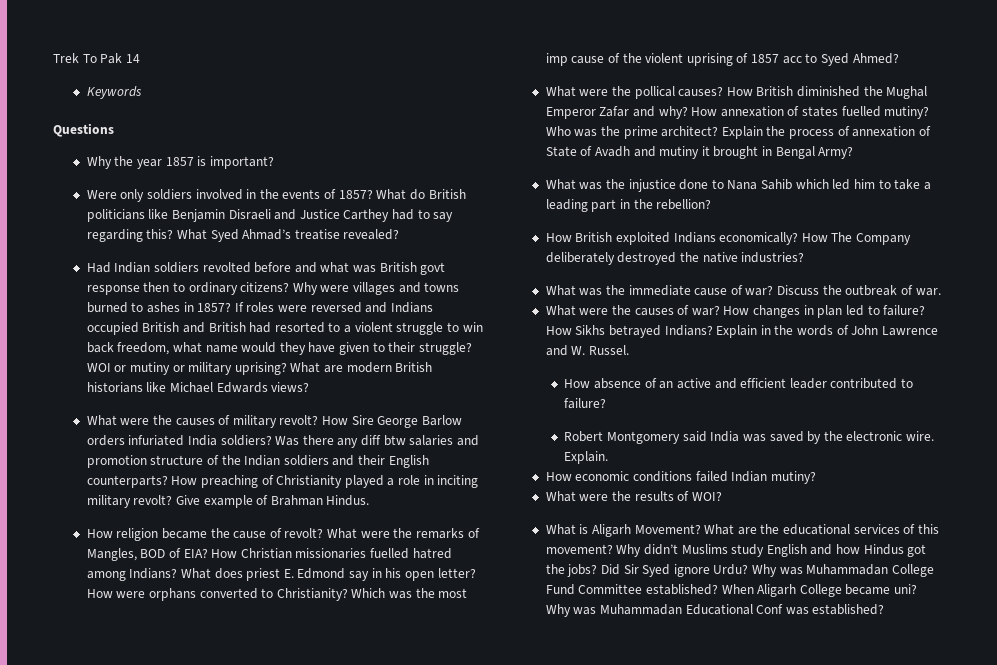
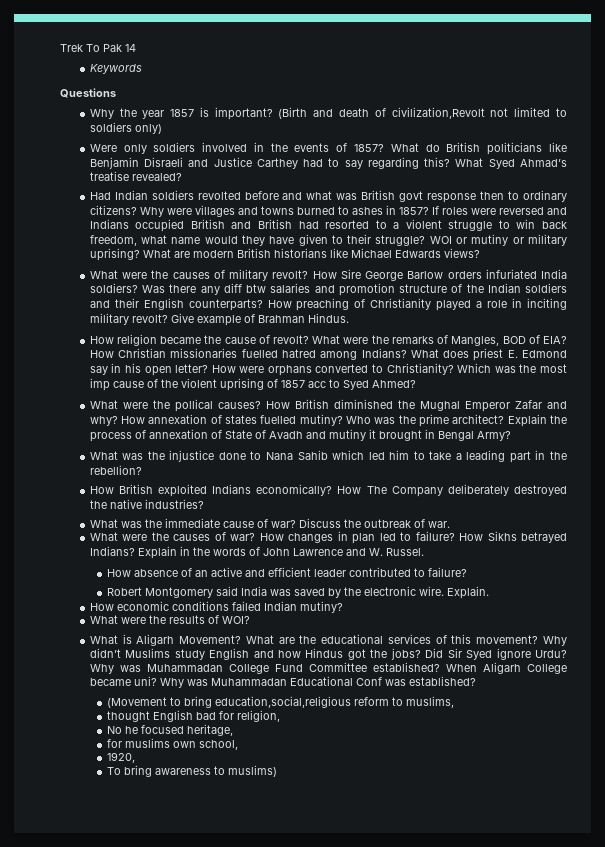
+ (Birth and death of civilization,Revolt not limited to soldiers only)
+ (Movement to bring education,social,religious reform to muslims,
+ thought English bad for religion,
+ No he focused heritage,
+ for muslims own school,
+ 1920,
+ To bring awareness to muslims)

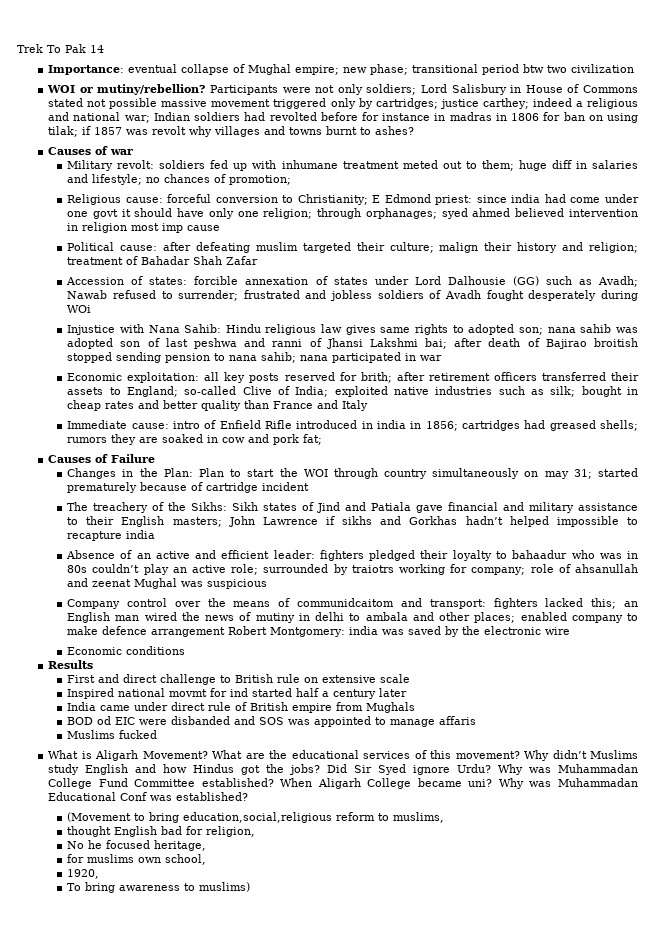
- Keywords
- Questions
- Why the year 1857 is important? (Birth and death of civilization,Revolt not limited to soldiers only)
- Were only soldiers involved in the events of 1857? What do British politicians like Benjamin Disraeli and Justice Carthey had to say regarding this? What Syed Ahmad’s treatise revealed?
- Had Indian soldiers revolted before and what was British govt response then to ordinary citizens? Why were villages and towns burned to ashes in 1857? If roles were reversed and Indians occupied British and British had resorted to a violent struggle to win back freedom, what name would they have given to their struggle? WOI or mutiny or military uprising? What are modern British historians like Michael Edwards views?
- What were the causes of military revolt? How Sire George Barlow orders infuriated India soldiers? Was there any diff btw salaries and promotion structure of the Indian soldiers and their English counterparts? How preaching of Christianity played a role in inciting military revolt? Give example of Brahman Hindus.
- How religion became the cause of revolt? What were the remarks of Mangles, BOD of EIA? How Christian missionaries fuelled hatred among Indians? What does priest E. Edmond say in his open letter? How were orphans converted to Christianity? Which was the most imp cause of the violent uprising of 1857 acc to Syed Ahmed?
- What were the pollical causes? How British diminished the Mughal Emperor Zafar and why? How annexation of states fuelled mutiny? Who was the prime architect? Explain the process of annexation of State of Avadh and mutiny it brought in Bengal Army?
- What was the injustice done to Nana Sahib which led him to take a leading part in the rebellion?
- How British exploited Indians economically? How The Company deliberately destroyed the native industries?
- What was the immediate cause of war? Discuss the outbreak of war.
- What were the causes of war? How changes in plan led to failure? How Sikhs betrayed Indians? Explain in the words of John Lawrence and W. Russel.
- How absence of an active and efficient leader contributed to failure?
- Robert Montgomery said India was saved by the electronic wire. Explain.
- How economic conditions failed Indian mutiny?
- What were the results of WOI?
+ Importance: eventual collapse of Mughal empire; new phase; transitional period btw two civilization
+ WOI or mutiny/rebellion? Participants were not only soldiers; Lord Salisbury in House of Commons stated not possible massive movement triggered only by cartridges; justice carthey; indeed a religious and national war; Indian soldiers had revolted before for instance in madras in 1806 for ban on using tilak; if 1857 was revolt why villages and towns burnt to ashes?
+ Causes of war
+ Military revolt: soldiers fed up with inhumane treatment meted out to them; huge diff in salaries and lifestyle; no chances of promotion;
+ Religious cause: forceful conversion to Christianity; E Edmond priest: since india had come under one govt it should have only one religion; through orphanages; syed ahmed believed intervention in religion most imp cause
+ Political cause: after defeating muslim targeted their culture; malign their history and religion; treatment of Bahadar Shah Zafar
+ Accession of states: forcible annexation of states under Lord Dalhousie (GG) such as Avadh; Nawab refused to surrender; frustrated and jobless soldiers of Avadh fought desperately during WOi
+ Injustice with Nana Sahib: Hindu religious law gives same rights to adopted son; nana sahib was adopted son of last peshwa and ranni of Jhansi Lakshmi bai; after death of Bajirao broitish stopped sending pension to nana sahib; nana participated in war
+ Economic exploitation: all key posts reserved for brith; after retirement officers transferred their assets to England; so-called Clive of India; exploited native industries such as silk; bought in cheap rates and better quality than France and Italy
+ Immediate cause: intro of Enfield Rifle introduced in india in 1856; cartridges had greased shells; rumors they are soaked in cow and pork fat;
+ Causes of Failure
+ Changes in the Plan: Plan to start the WOI through country simultaneously on may 31; started prematurely because of cartridge incident
+ The treachery of the Sikhs: Sikh states of Jind and Patiala gave financial and military assistance to their English masters; John Lawrence if sikhs and Gorkhas hadn’t helped impossible to recapture india
+ Absence of an active and efficient leader: fighters pledged their loyalty to bahaadur who was in 80s couldn’t play an active role; surrounded by traiotrs working for company; role of ahsanullah and zeenat Mughal was suspicious
+ Company control over the means of communidcaitom and transport: fighters lacked this; an English man wired the news of mutiny in delhi to ambala and other places; enabled company to make defence arrangement Robert Montgomery: india was saved by the electronic wire
+ Economic conditions
+ Results
+ First and direct challenge to British rule on extensive scale
+ Inspired national movmt for ind started half a century later
+ India came under direct rule of British empire from Mughals
+ BOD od EIC were disbanded and SOS was appointed to manage affaris
+ Muslims fucked

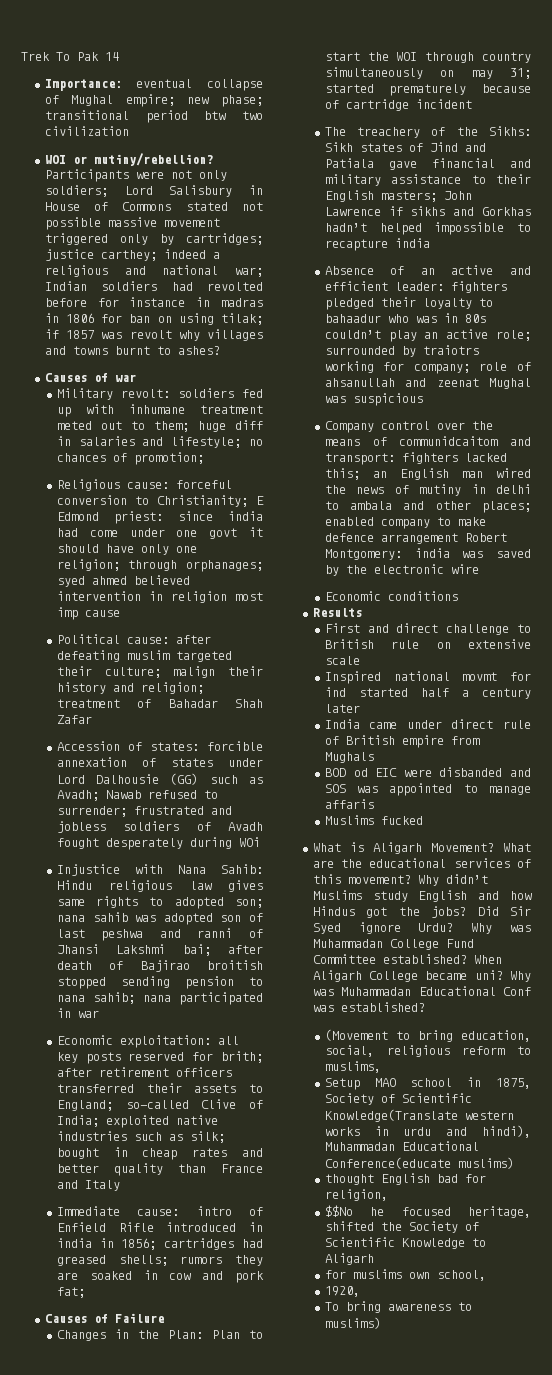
- (Movement to bring education,social,religious reform to muslims,
+ (Movement to bring education, social, religious reform to muslims,
+ Setup MAO school in 1875, Society of Scientific Knowledge(Translate western works in urdu and hindi), Muhammadan Educational Conference(educate muslims)
- No he focused heritage,
+ $$No he focused heritage, shifted the Society of Scientific Knowledge to Aligarh

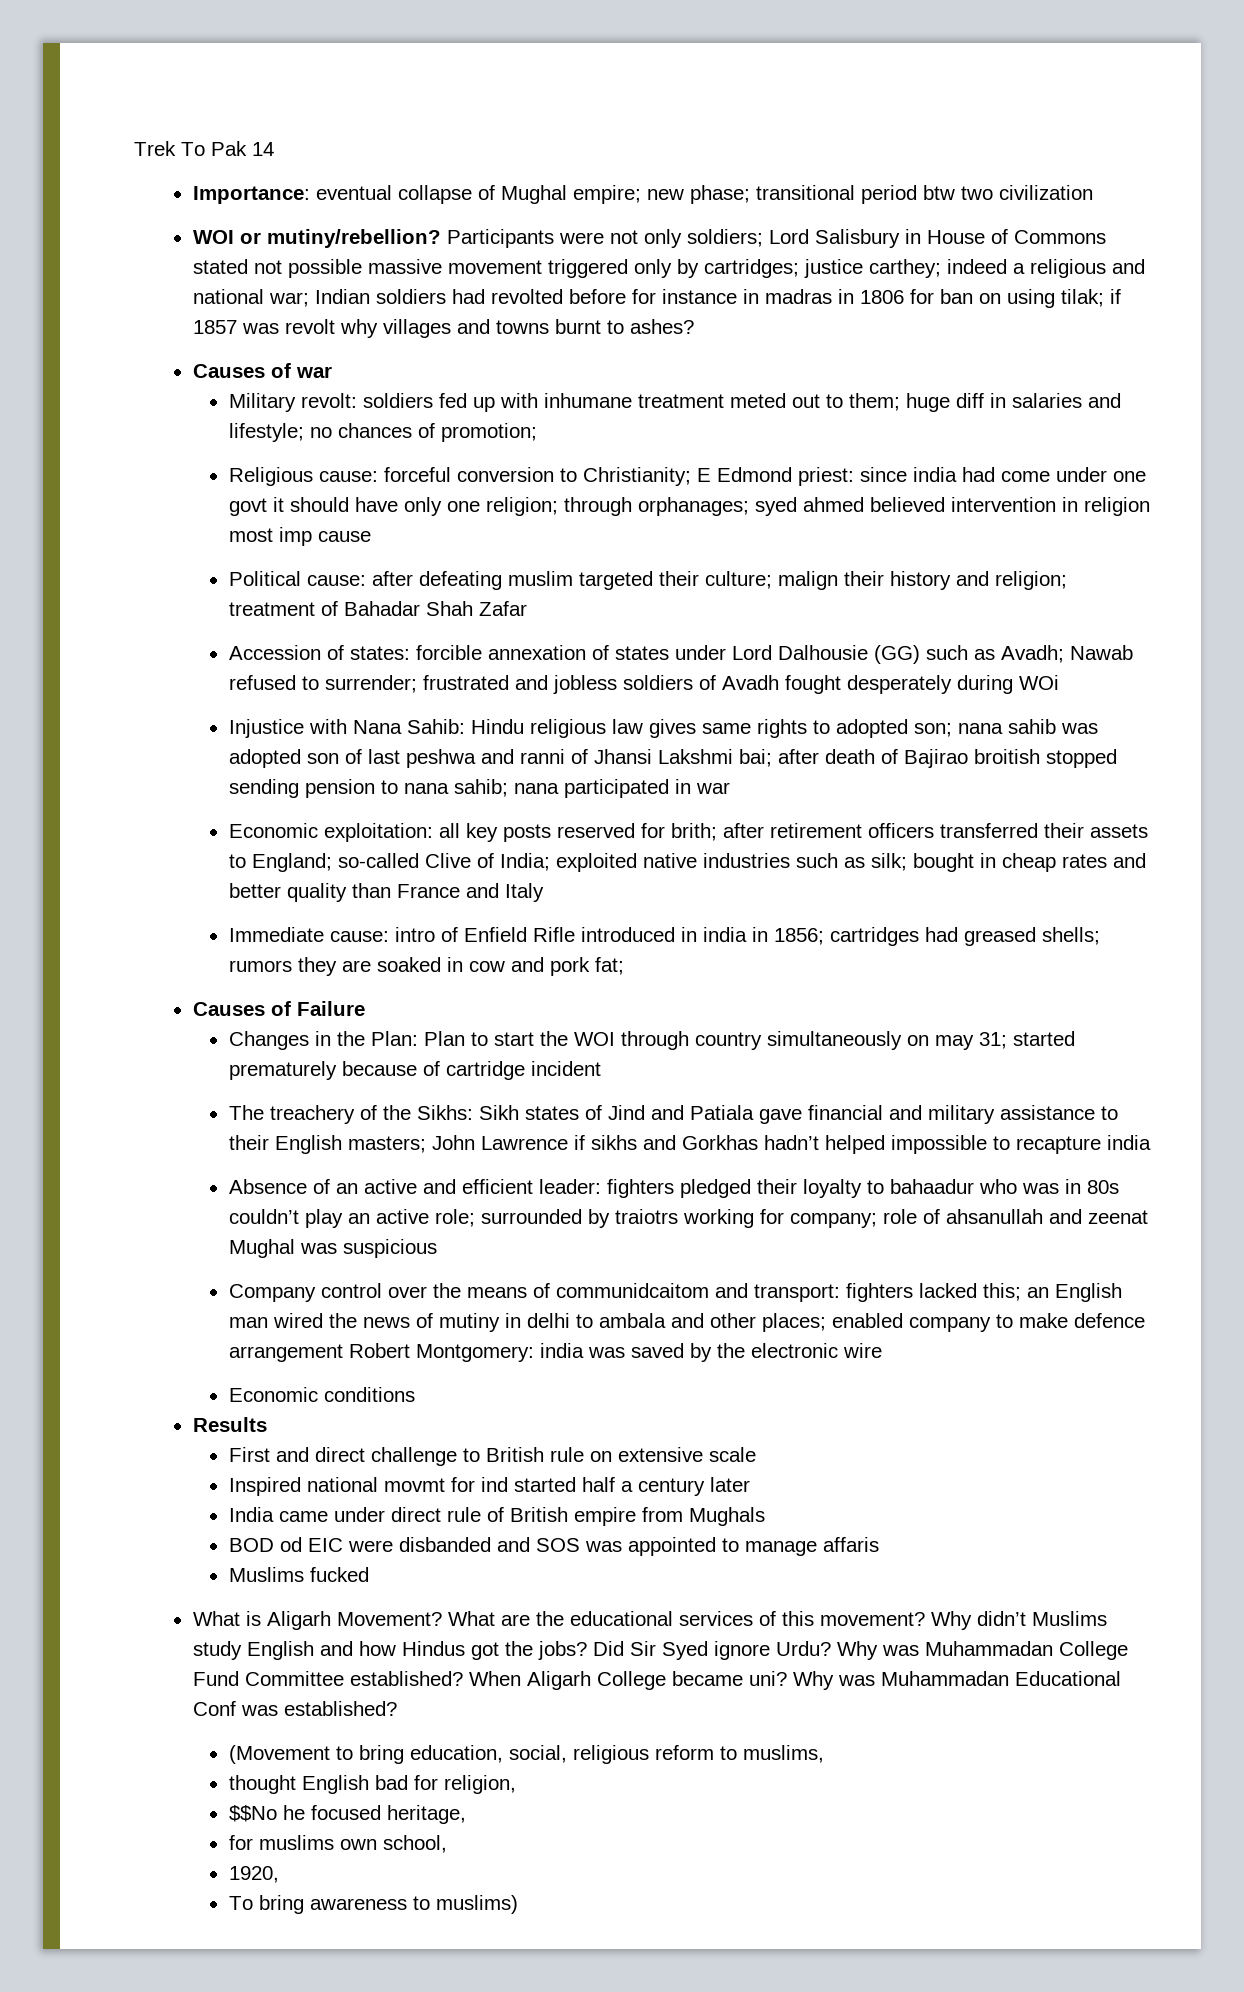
- Setup MAO school in 1875, Society of Scientific Knowledge(Translate western works in urdu and hindi), Muhammadan Educational Conference(educate muslims)
- $$No he focused heritage, shifted the Society of Scientific Knowledge to Aligarh
+ $$No he focused heritage,

